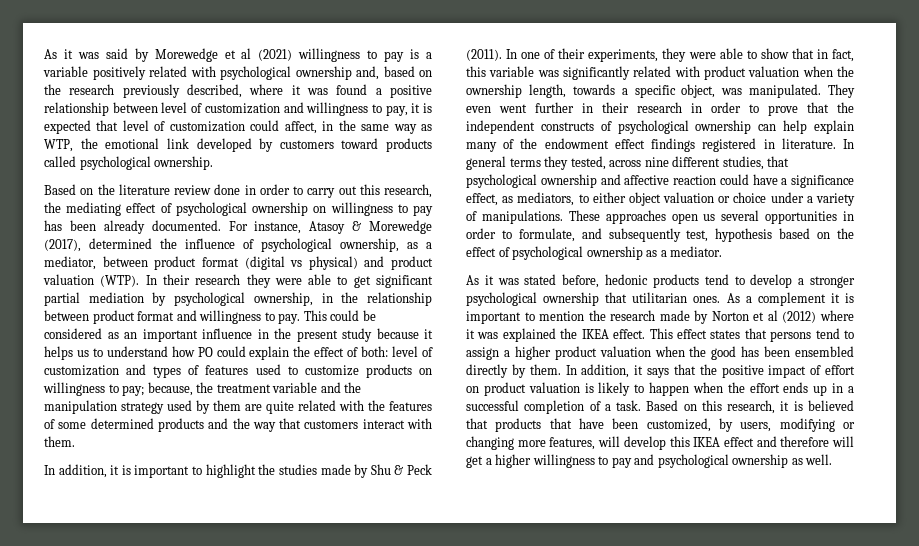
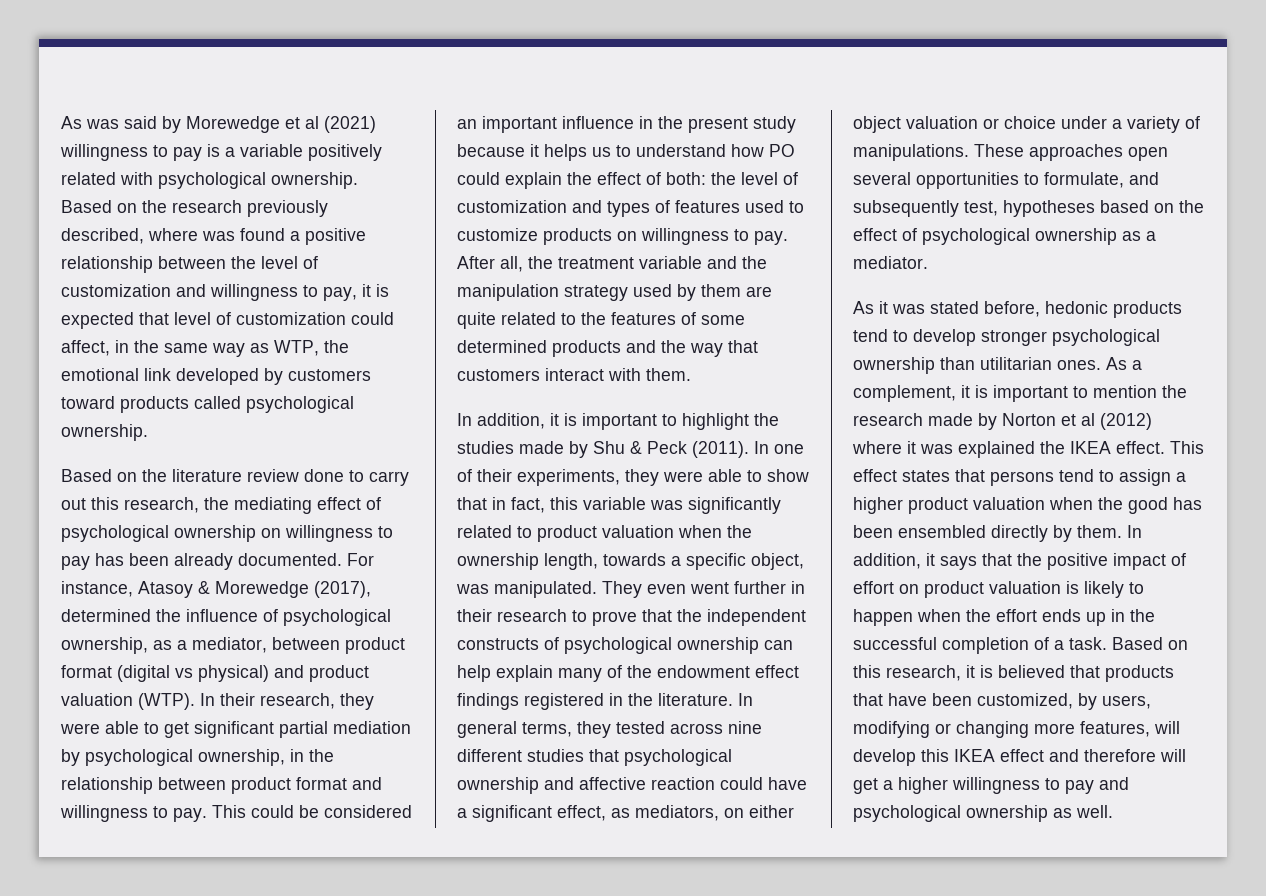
- As it was said by Morewedge et al (2021) willingness to pay is a variable positively related with psychological ownership and, based on the research previously described, where it was found a positive relationship between level of customization and willingness to pay, it is expected that level of customization could affect, in the same way as WTP, the emotional link developed by customers toward products called psychological ownership.
+ As was said by Morewedge et al (2021) willingness to pay is a variable positively related with psychological ownership. Based on the research previously described, where was found a positive relationship between the level of customization and willingness to pay, it is expected that level of customization could affect, in the same way as WTP, the emotional link developed by customers toward products called psychological ownership.
- Based on the literature review done in order to carry out this research, the mediating effect of psychological ownership on willingness to pay has been already documented.
+ Based on the literature review done to carry out this research, the mediating effect of psychological ownership on willingness to pay has been already documented.
- In their research they were able to get significant partial mediation by psychological ownership, in the relationship between product format and willingness to pay.
+ In their research, they were able to get significant partial mediation by psychological ownership, in the relationship between product format and willingness to pay.
- This could be considered as an important influence in the present study because it helps us to understand how PO could explain the effect of both:
+ This could be considered an important influence in the present study because it helps us to understand how PO could explain the effect of both:
- level of customization and types of features used to customize products on willingness to pay; because, the treatment variable and the manipulation strategy used by them are quite related with the features of some determined products and the way that customers interact with them.
+ the level of customization and types of features used to customize products on willingness to pay. After all, the treatment variable and the manipulation strategy used by them are quite related to the features of some determined products and the way that customers interact with them.
- In one of their experiments, they were able to show that in fact, this variable was significantly related with product valuation when the ownership length, towards a specific object, was manipulated.
+ In one of their experiments, they were able to show that in fact, this variable was significantly related to product valuation when the ownership length, towards a specific object, was manipulated.
- They even went further in their research in order to prove that the independent constructs of psychological ownership can help explain many of the endowment effect findings registered in literature.
+ They even went further in their research to prove that the independent constructs of psychological ownership can help explain many of the endowment effect findings registered in the literature.
- In general terms they tested, across nine different studies, that psychological ownership and affective reaction could have a significance effect, as mediators, to either object valuation or choice under a variety of manipulations.
+ In general terms, they tested across nine different studies that psychological ownership and affective reaction could have a significant effect, as mediators, on either object valuation or choice under a variety of manipulations.
- These approaches open us several opportunities in order to formulate, and subsequently test, hypothesis based on the effect of psychological ownership as a mediator.
+ These approaches open several opportunities to formulate, and subsequently test, hypotheses based on the effect of psychological ownership as a mediator.
- As it was stated before, hedonic products tend to develop a stronger psychological ownership that utilitarian ones.
+ As it was stated before, hedonic products tend to develop stronger psychological ownership than utilitarian ones.
- As a complement it is important to mention the research made by Norton et al (2012) where it was explained the IKEA effect.
+ As a complement, it is important to mention the research made by Norton et al (2012) where it was explained the IKEA effect.
- In addition, it says that the positive impact of effort on product valuation is likely to happen when the effort ends up in a successful completion of a task.
+ In addition, it says that the positive impact of effort on product valuation is likely to happen when the effort ends up in the successful completion of a task.

